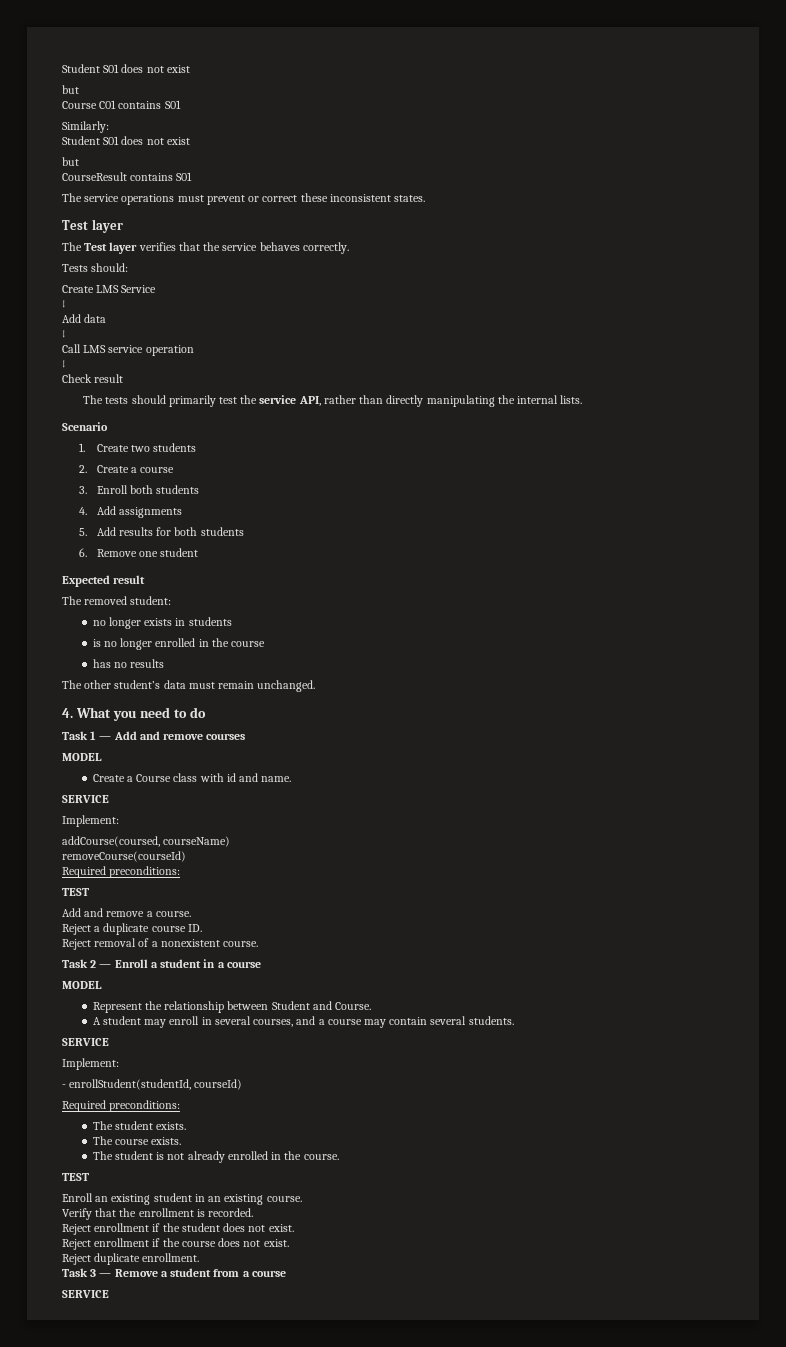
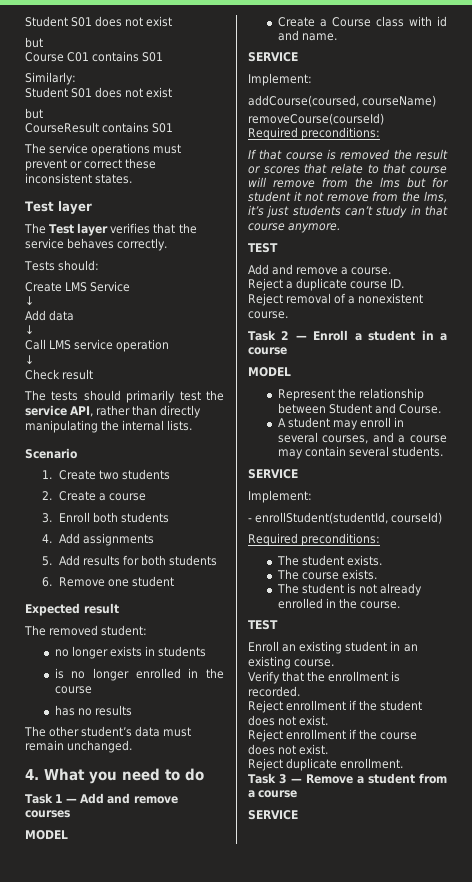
+ If that course is removed the result or scores that relate to that course will remove from the lms but for student it not remove from the lms, it’s just students can’t study in that course anymore.

